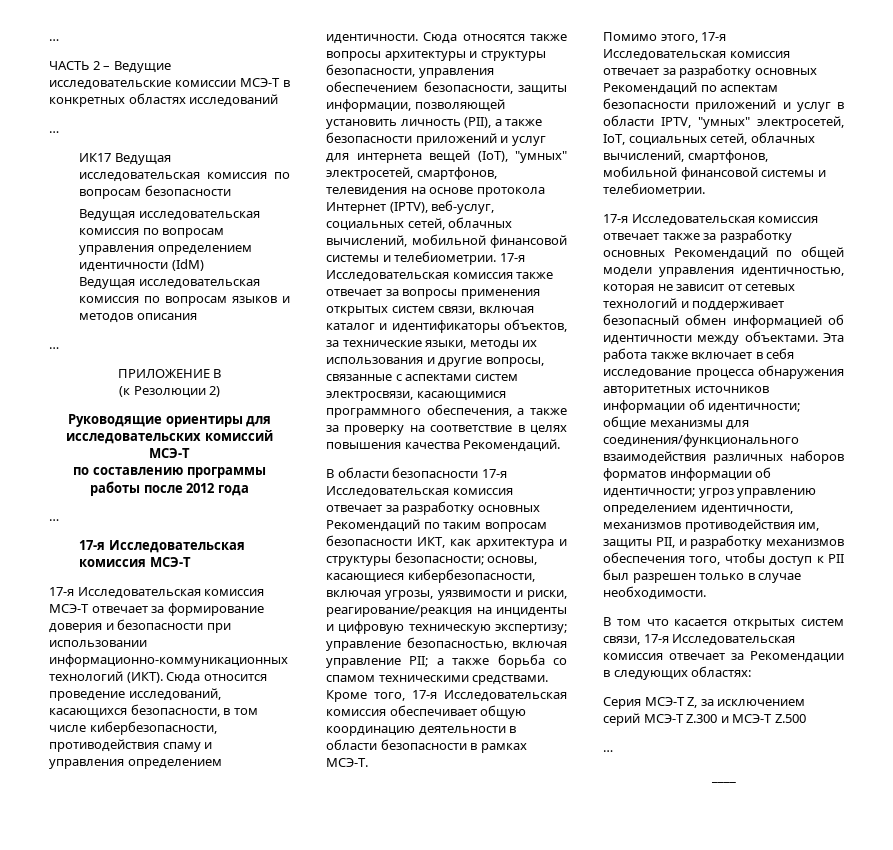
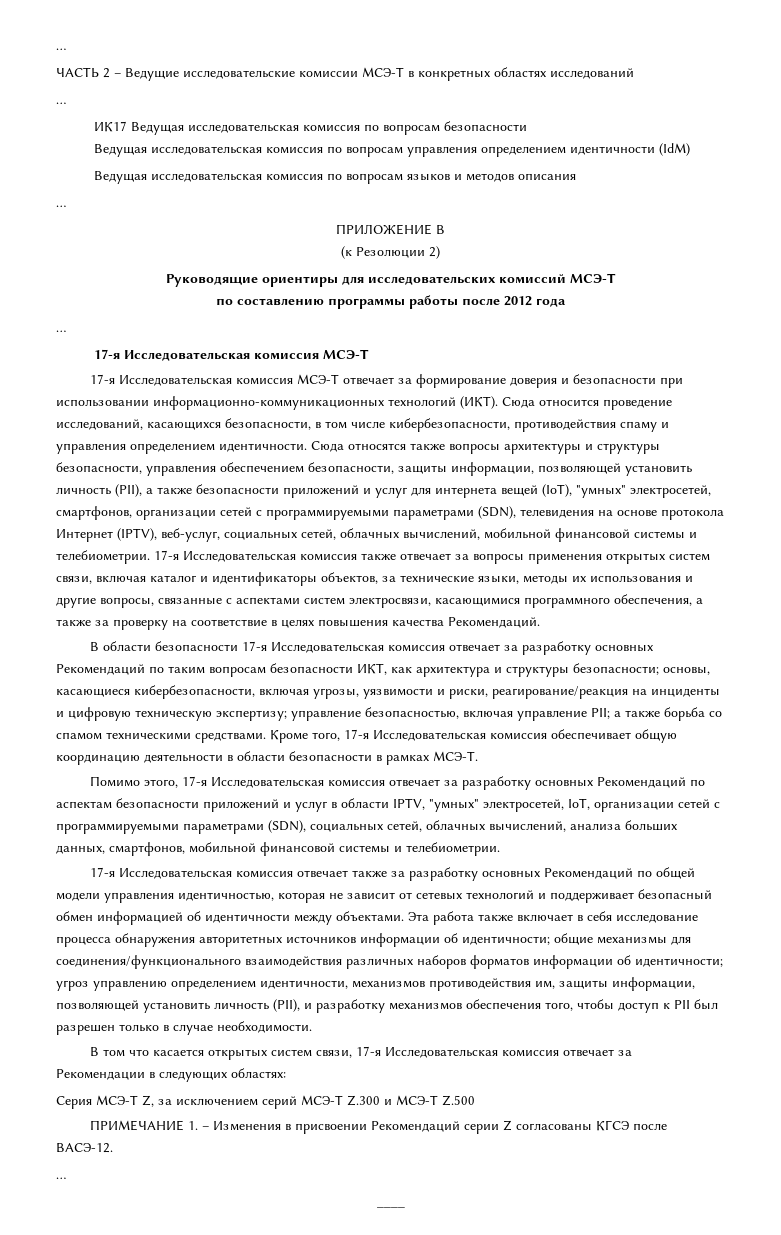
- Сюда относятся также вопросы архитектуры и структуры безопасности, управления обеспечением безопасности, защиты информации, позволяющей установить личность (PII), а также безопасности приложений и услуг для интернета вещей (IoT), "умных" электросетей, смартфонов, телевидения на основе протокола Интернет (IPTV), веб-услуг, социальных сетей, облачных вычислений, мобильной финансовой системы и телебиометрии.
+ Сюда относятся также вопросы архитектуры и структуры безопасности, управления обеспечением безопасности, защиты информации, позволяющей установить личность (PII), а также безопасности приложений и услуг для интернета вещей (IoT), "умных" электросетей, смартфонов, организации сетей с программируемыми параметрами (SDN), телевидения на основе протокола Интернет (IPTV), веб-услуг, социальных сетей, облачных вычислений, мобильной финансовой системы и телебиометрии.
- Помимо этого, 17-я Исследовательская комиссия отвечает за разработку основных Рекомендаций по аспектам безопасности приложений и услуг в области IPTV, "умных" электросетей, IoT, социальных сетей, облачных вычислений, смартфонов, мобильной финансовой системы и телебиометрии.
+ Помимо этого, 17-я Исследовательская комиссия отвечает за разработку основных Рекомендаций по аспектам безопасности приложений и услуг в области IPTV, "умных" электросетей, IoT, организации сетей с программируемыми параметрами (SDN), социальных сетей, облачных вычислений, анализа больших данных, смартфонов, мобильной финансовой системы и телебиометрии.
- Эта работа также включает в себя исследование процесса обнаружения авторитетных источников информации об идентичности; общие механизмы для соединения/функционального взаимодействия различных наборов форматов информации об идентичности; угроз управлению определением идентичности, механизмов противодействия им, защиты PII, и разработку механизмов обеспечения того, чтобы доступ к PII был разрешен только в случае необходимости.
+ Эта работа также включает в себя исследование процесса обнаружения авторитетных источников информации об идентичности; общие механизмы для соединения/функционального взаимодействия различных наборов форматов информации об идентичности; угроз управлению определением идентичности, механизмов противодействия им, защиты информации, позволяющей установить личность (PII), и разработку механизмов обеспечения того, чтобы доступ к PII был разрешен только в случае необходимости.
+ ПРИМЕЧАНИЕ 1. – Изменения в присвоении Рекомендаций серии Z согласованы КГСЭ после ВАСЭ-12.

